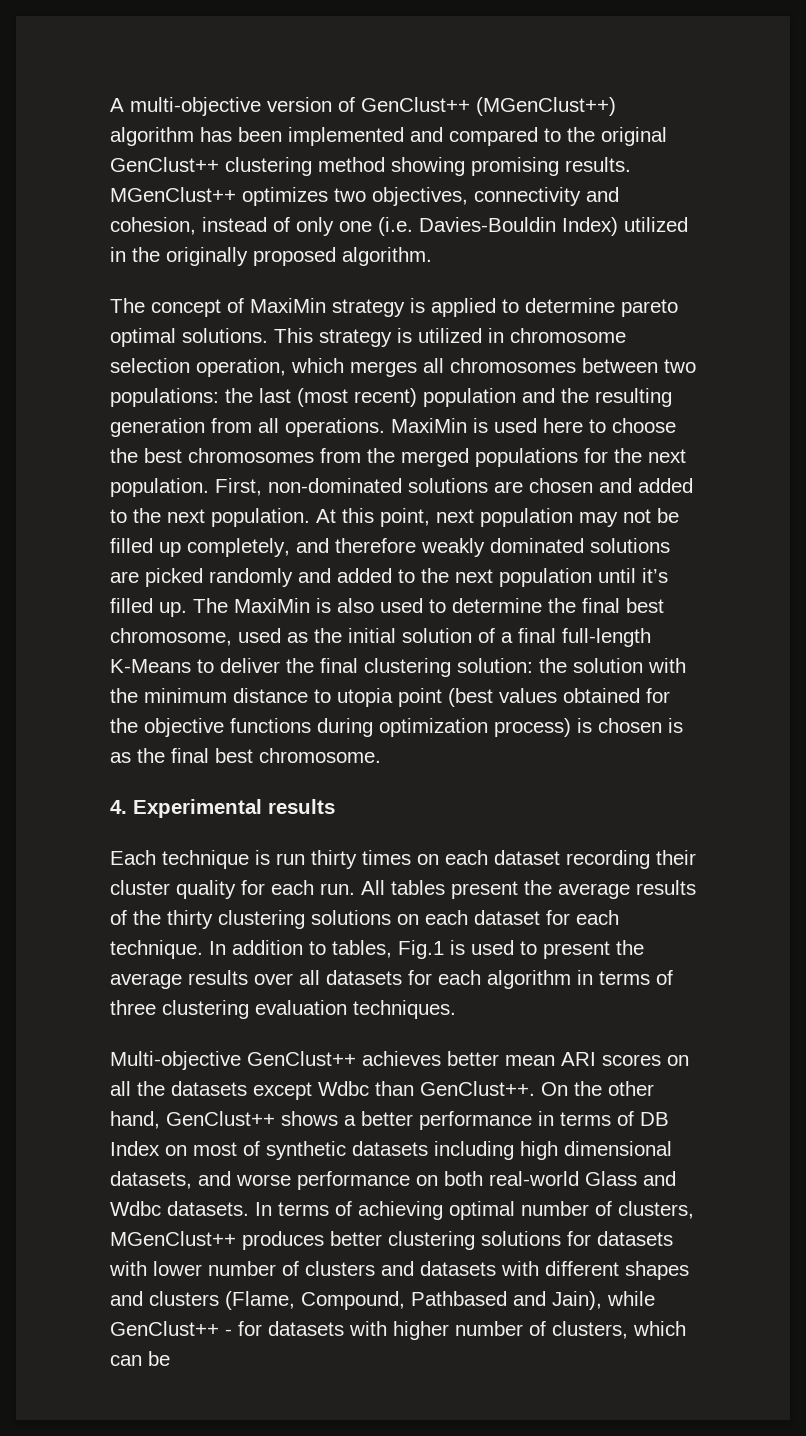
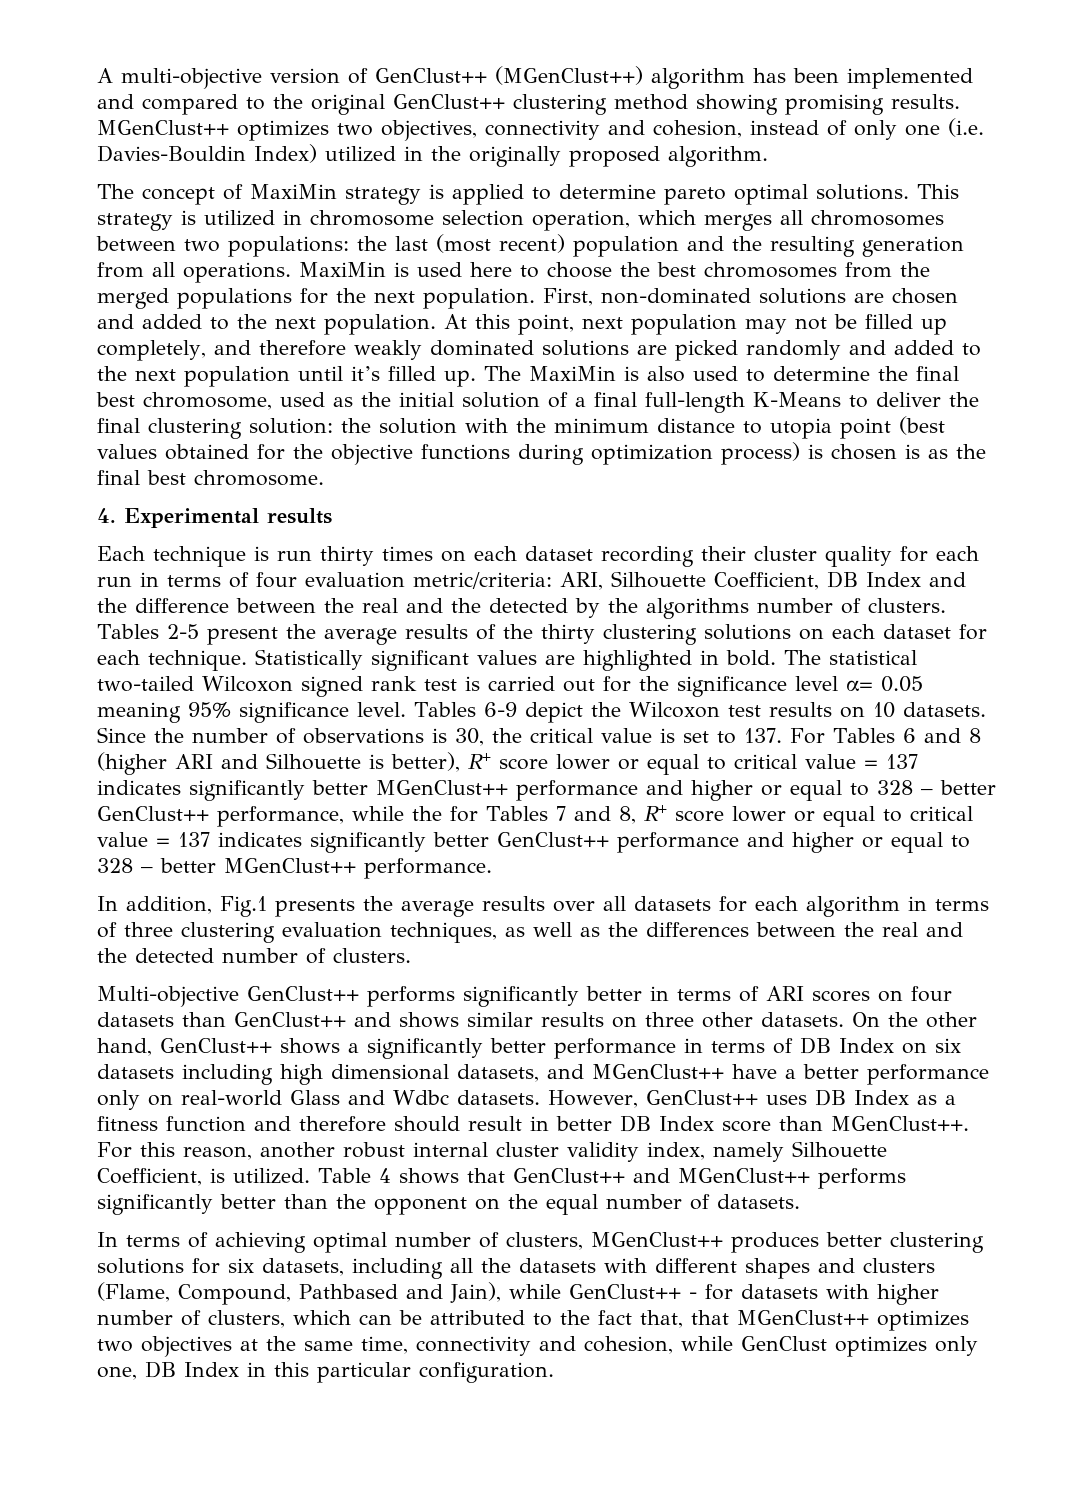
- Each technique is run thirty times on each dataset recording their cluster quality for each run. All tables present the average results of the thirty clustering solutions on each dataset for each technique.
+ Each technique is run thirty times on each dataset recording their cluster quality for each run in terms of four evaluation metric/criteria: ARI, Silhouette Coefficient, DB Index and the difference between the real and the detected by the algorithms number of clusters. Tables 2-5 present the average results of the thirty clustering solutions on each dataset for each technique.
- In addition to tables, Fig.1 is used to present the average results over all datasets for each algorithm in terms of three clustering evaluation techniques.
- Multi-objective GenClust++ achieves better mean ARI scores on all the datasets except Wdbc than GenClust++.
+ Statistically significant values are highlighted in bold. The statistical two-tailed Wilcoxon signed rank test is carried out for the significance level α= 0.05 meaning 95% significance level. Tables 6-9 depict the Wilcoxon test results on 10 datasets. Since the number of observations is 30, the critical value is set to 137. For Tables 6 and 8 (higher ARI and Silhouette is better), R+ score lower or equal to critical value = 137 indicates significantly better MGenClust++ performance and higher or equal to 328 – better GenClust++ performance, while the for Tables 7 and 8, R+ score lower or equal to critical value = 137 indicates significantly better GenClust++ performance and higher or equal to 328 – better MGenClust++ performance.
+ In addition, Fig.1 presents the average results over all datasets for each algorithm in terms of three clustering evaluation techniques, as well as the differences between the real and the detected number of clusters.
+ Multi-objective GenClust++ performs significantly better in terms of ARI scores on four datasets than GenClust++ and shows similar results on three other datasets.
- On the other hand, GenClust++ shows a better performance in terms of DB Index on most of synthetic datasets including high dimensional datasets, and worse performance on both real-world Glass and Wdbc datasets. In terms of achieving optimal number of clusters, MGenClust++ produces better clustering solutions for datasets with lower number of clusters and datasets with different shapes and clusters (Flame, Compound, Pathbased and Jain), while GenClust++ - for datasets with higher number of clusters, which can be
+ On the other hand, GenClust++ shows a significantly better performance in terms of DB Index on six datasets including high dimensional datasets, and MGenClust++ have a better performance only on real-world Glass and Wdbc datasets. However, GenClust++ uses DB Index as a fitness function and therefore should result in better DB Index score than MGenClust++. For this reason, another robust internal cluster validity index, namely Silhouette Coefficient, is utilized. Table 4 shows that GenClust++ and MGenClust++ performs significantly better than the opponent on the equal number of datasets.
+ In terms of achieving optimal number of clusters, MGenClust++ produces better clustering solutions for six datasets, including all the datasets with different shapes and clusters (Flame, Compound, Pathbased and Jain), while GenClust++ - for datasets with higher number of clusters, which can be attributed to the fact that, that MGenClust++ optimizes two objectives at the same time, connectivity and cohesion, while GenClust optimizes only one, DB Index in this particular configuration.

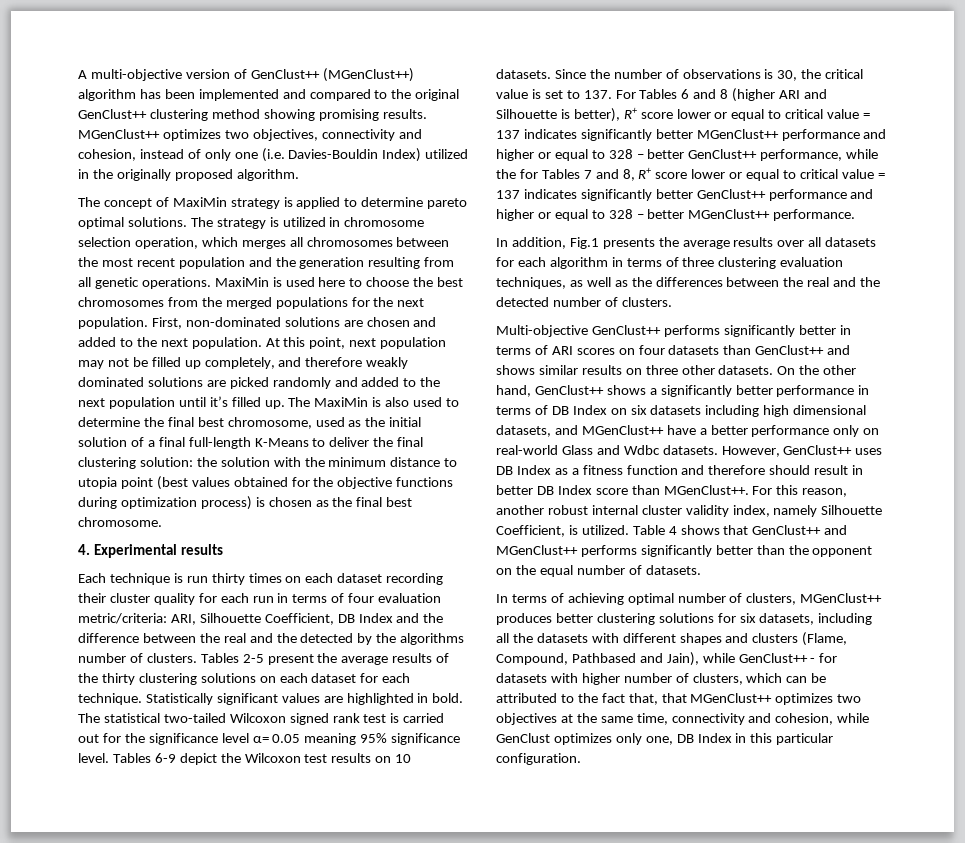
- This strategy is utilized in chromosome selection operation, which merges all chromosomes between two populations: the last (most recent) population and the resulting generation from all operations.
+ The strategy is utilized in chromosome selection operation, which merges all chromosomes between the most recent population and the generation resulting from all genetic operations.
- The MaxiMin is also used to determine the final best chromosome, used as the initial solution of a final full-length K-Means to deliver the final clustering solution: the solution with the minimum distance to utopia point (best values obtained for the objective functions during optimization process) is chosen is as the final best chromosome.
+ The MaxiMin is also used to determine the final best chromosome, used as the initial solution of a final full-length K-Means to deliver the final clustering solution: the solution with the minimum distance to utopia point (best values obtained for the objective functions during optimization process) is chosen as the final best chromosome.

